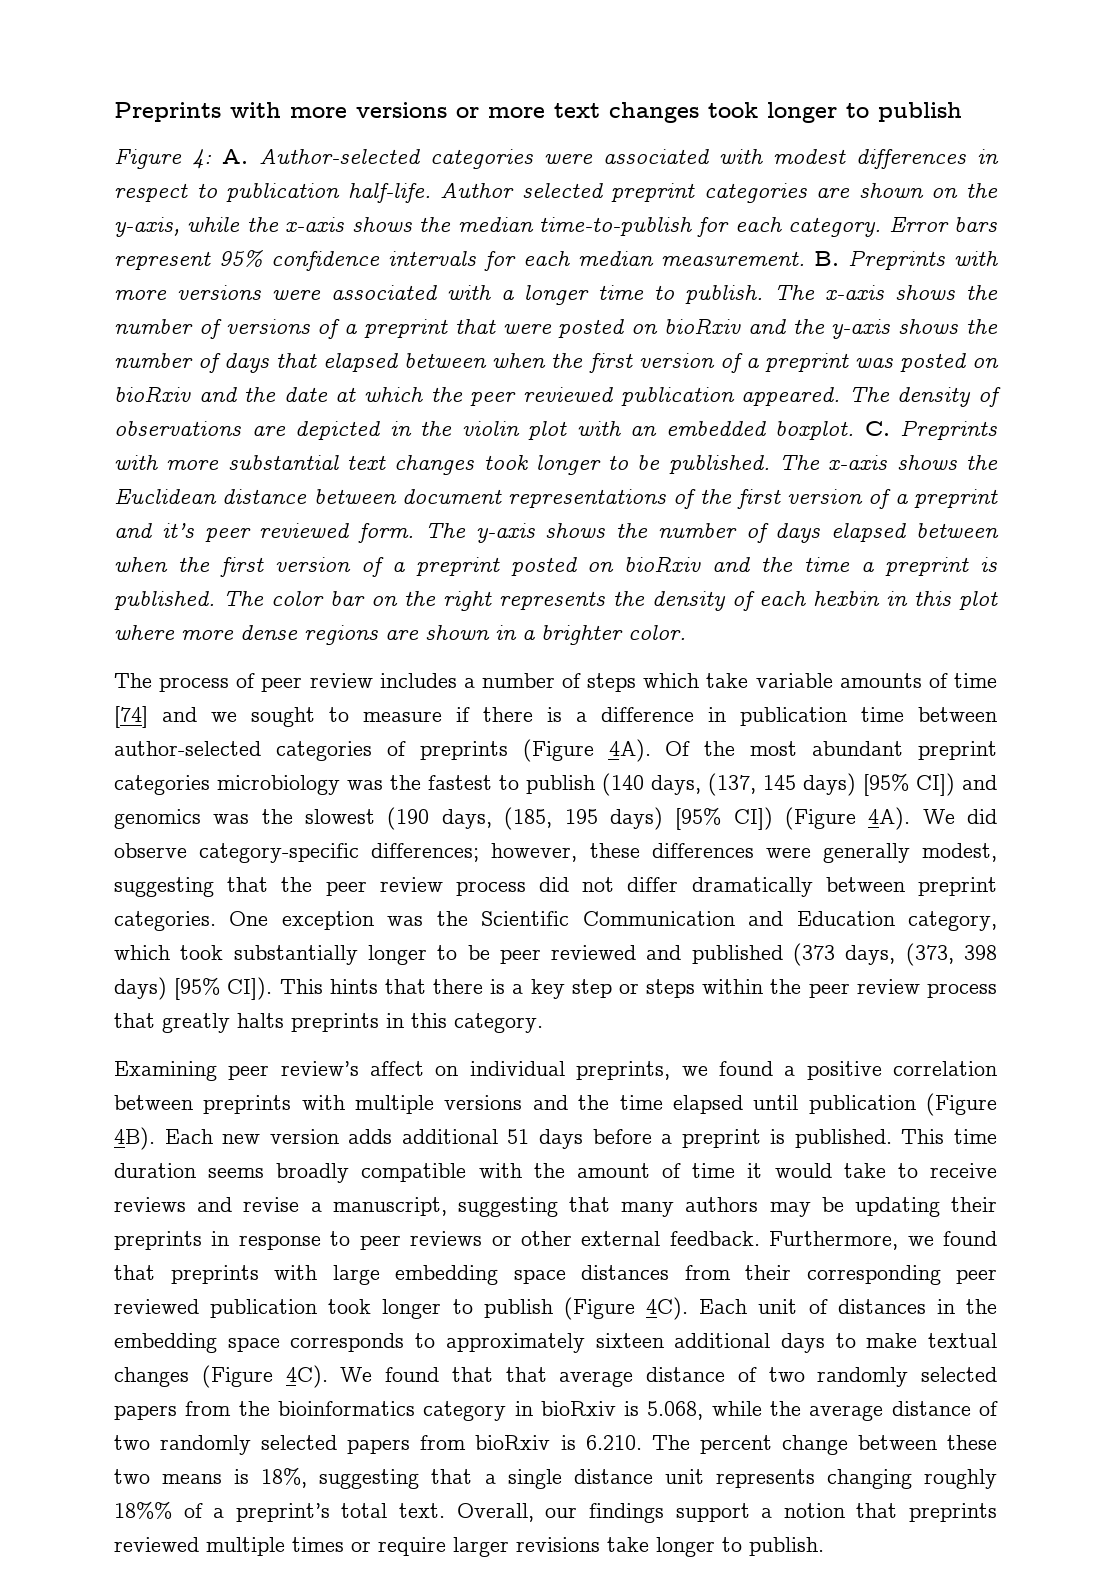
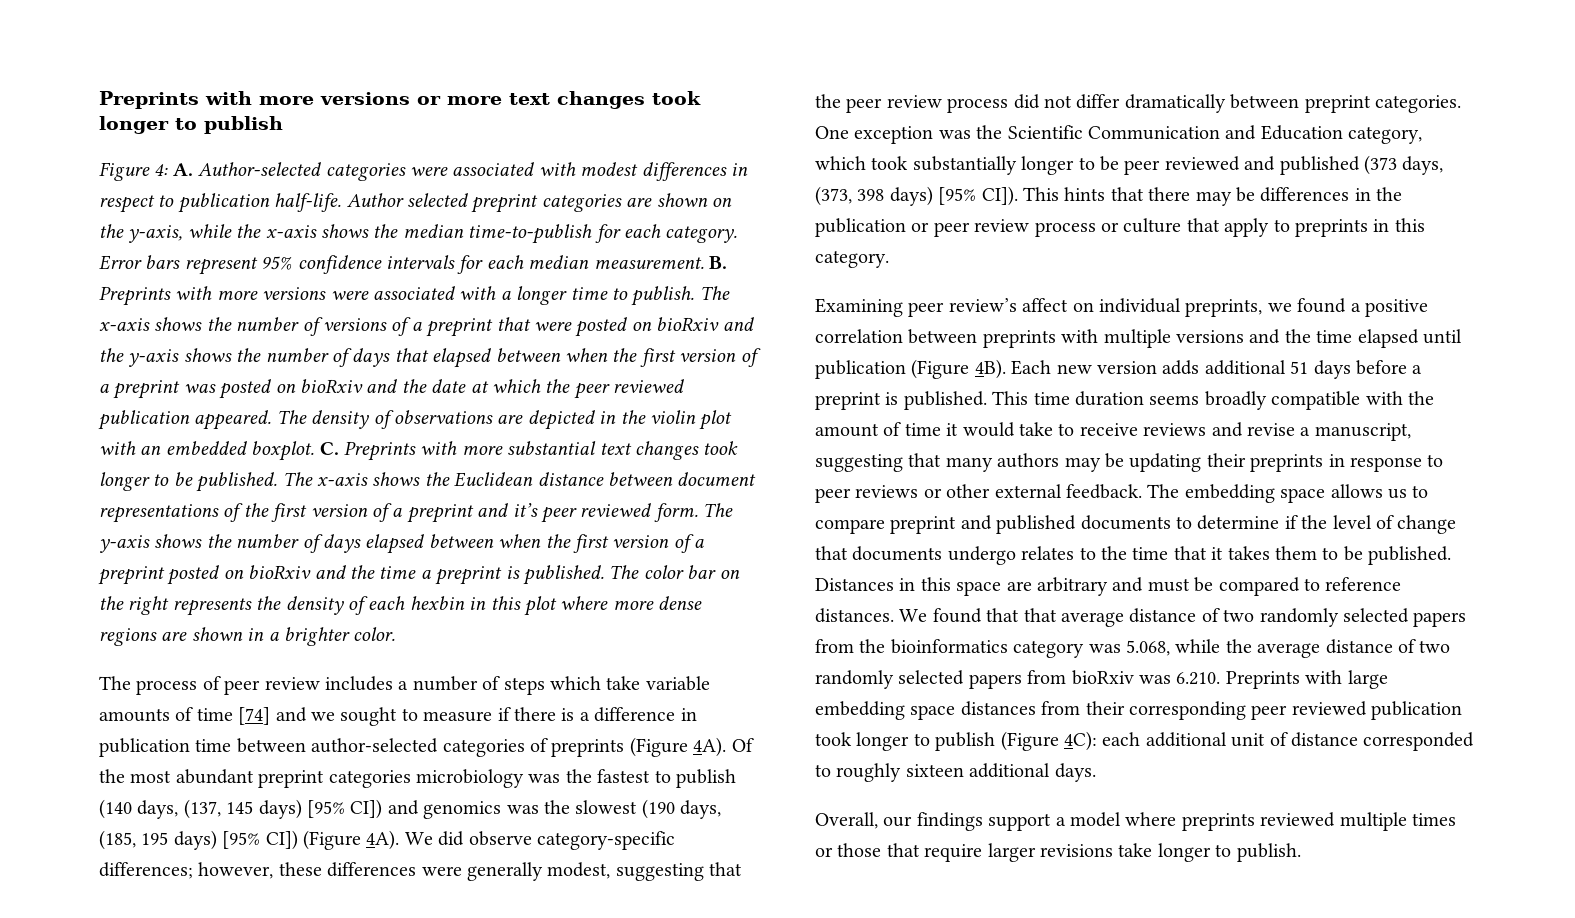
- This hints that there is a key step or steps within the peer review process that greatly halts preprints in this category.
+ This hints that there may be differences in the publication or peer review process or culture that apply to preprints in this category.
- Furthermore, we found that preprints with large embedding space distances from their corresponding peer reviewed publication took longer to publish (Figure 4C). Each unit of distances in the embedding space corresponds to approximately sixteen additional days to make textual changes (Figure 4C). We found that that average distance of two randomly selected papers from the bioinformatics category in bioRxiv is 5.068, while the average distance of two randomly selected papers from bioRxiv is 6.210. The percent change between these two means is 18%, suggesting that a single distance unit represents changing roughly 18%% of a preprint’s total text. Overall, our findings support a notion that preprints reviewed multiple times or require larger revisions take longer to publish.
+ The embedding space allows us to compare preprint and published documents to determine if the level of change that documents undergo relates to the time that it takes them to be published. Distances in this space are arbitrary and must be compared to reference distances. We found that that average distance of two randomly selected papers from the bioinformatics category was 5.068, while the average distance of two randomly selected papers from bioRxiv was 6.210. Preprints with large embedding space distances from their corresponding peer reviewed publication took longer to publish (Figure 4C): each additional unit of distance corresponded to roughly sixteen additional days.
+ Overall, our findings support a model where preprints reviewed multiple times or those that require larger revisions take longer to publish.

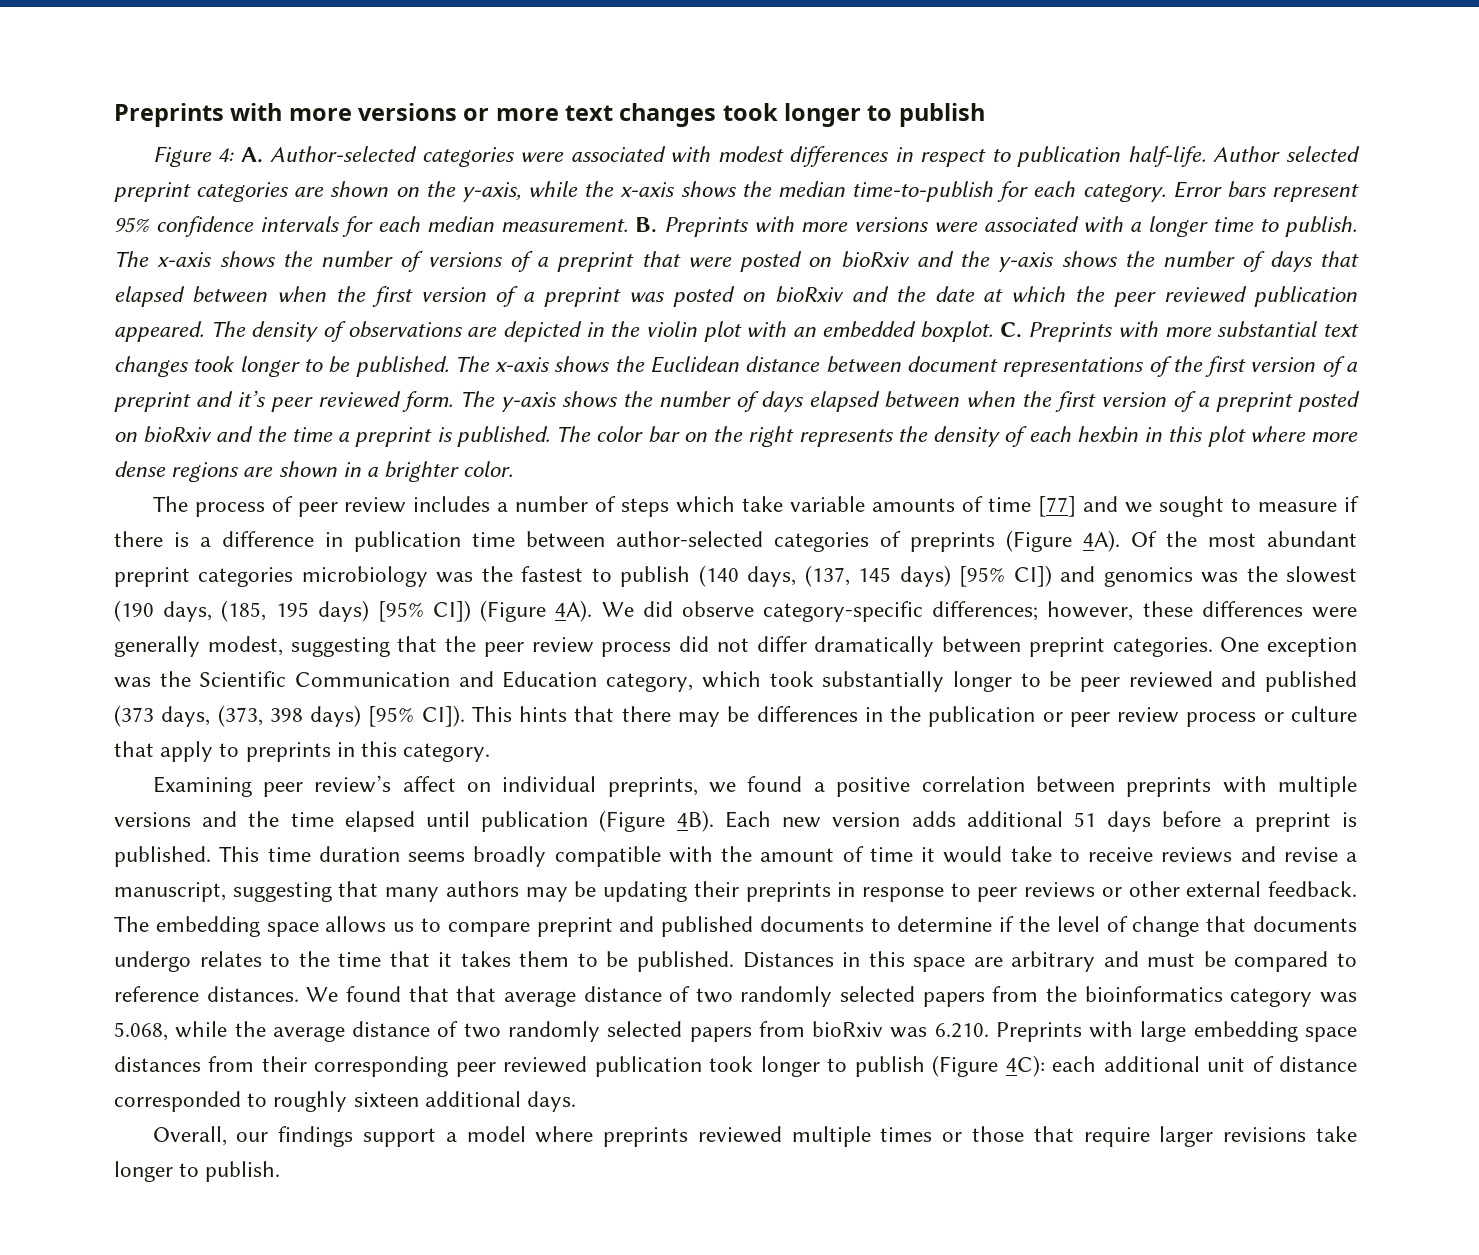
- The process of peer review includes a number of steps which take variable amounts of time [74] and we sought to measure if there is a difference in publication time between author-selected categories of preprints (Figure 4A).
+ The process of peer review includes a number of steps which take variable amounts of time [77] and we sought to measure if there is a difference in publication time between author-selected categories of preprints (Figure 4A).

